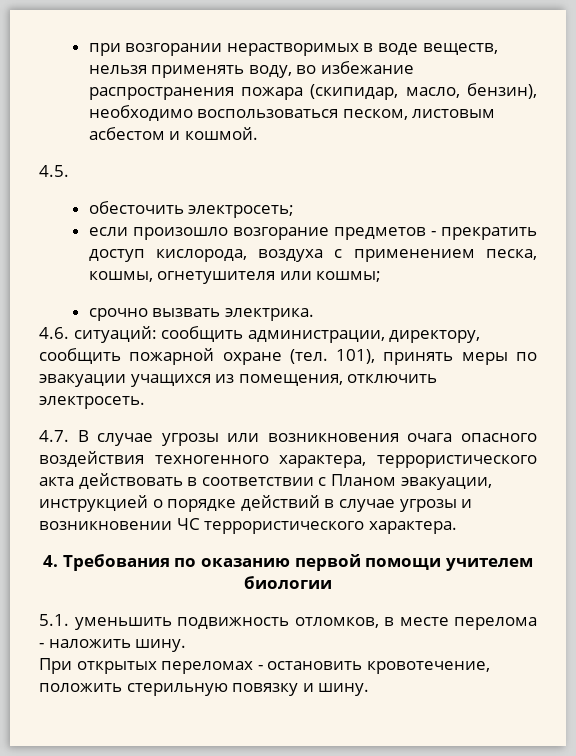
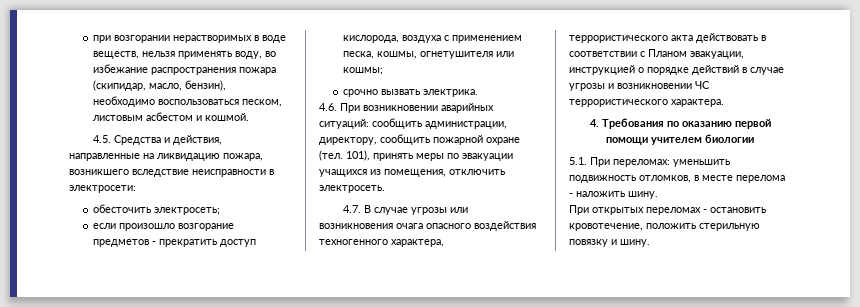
- 4.5.
+ 4.5. Средства и действия, направленные на ликвидацию пожара, возникшего вследствие неисправности в электросети:
- 4.6. ситуаций: сообщить администрации, директору, сообщить пожарной охране (тел.
+ 4.6. При возникновении аварийных ситуаций: сообщить администрации, директору, сообщить пожарной охране (тел.
- 5.1. уменьшить подвижность отломков, в месте перелома - наложить шину.
+ 5.1. При переломах: уменьшить подвижность отломков, в месте перелома - наложить шину.

